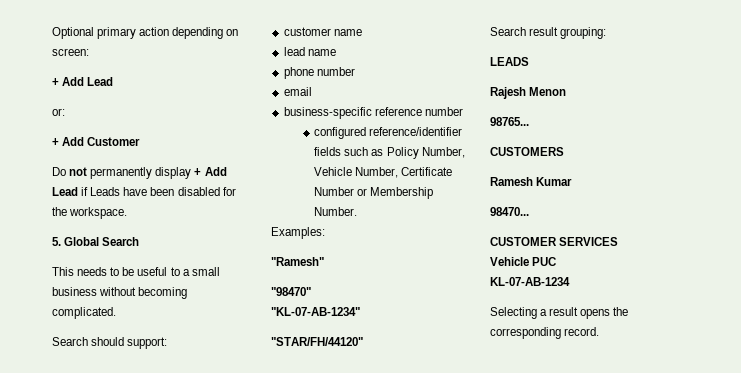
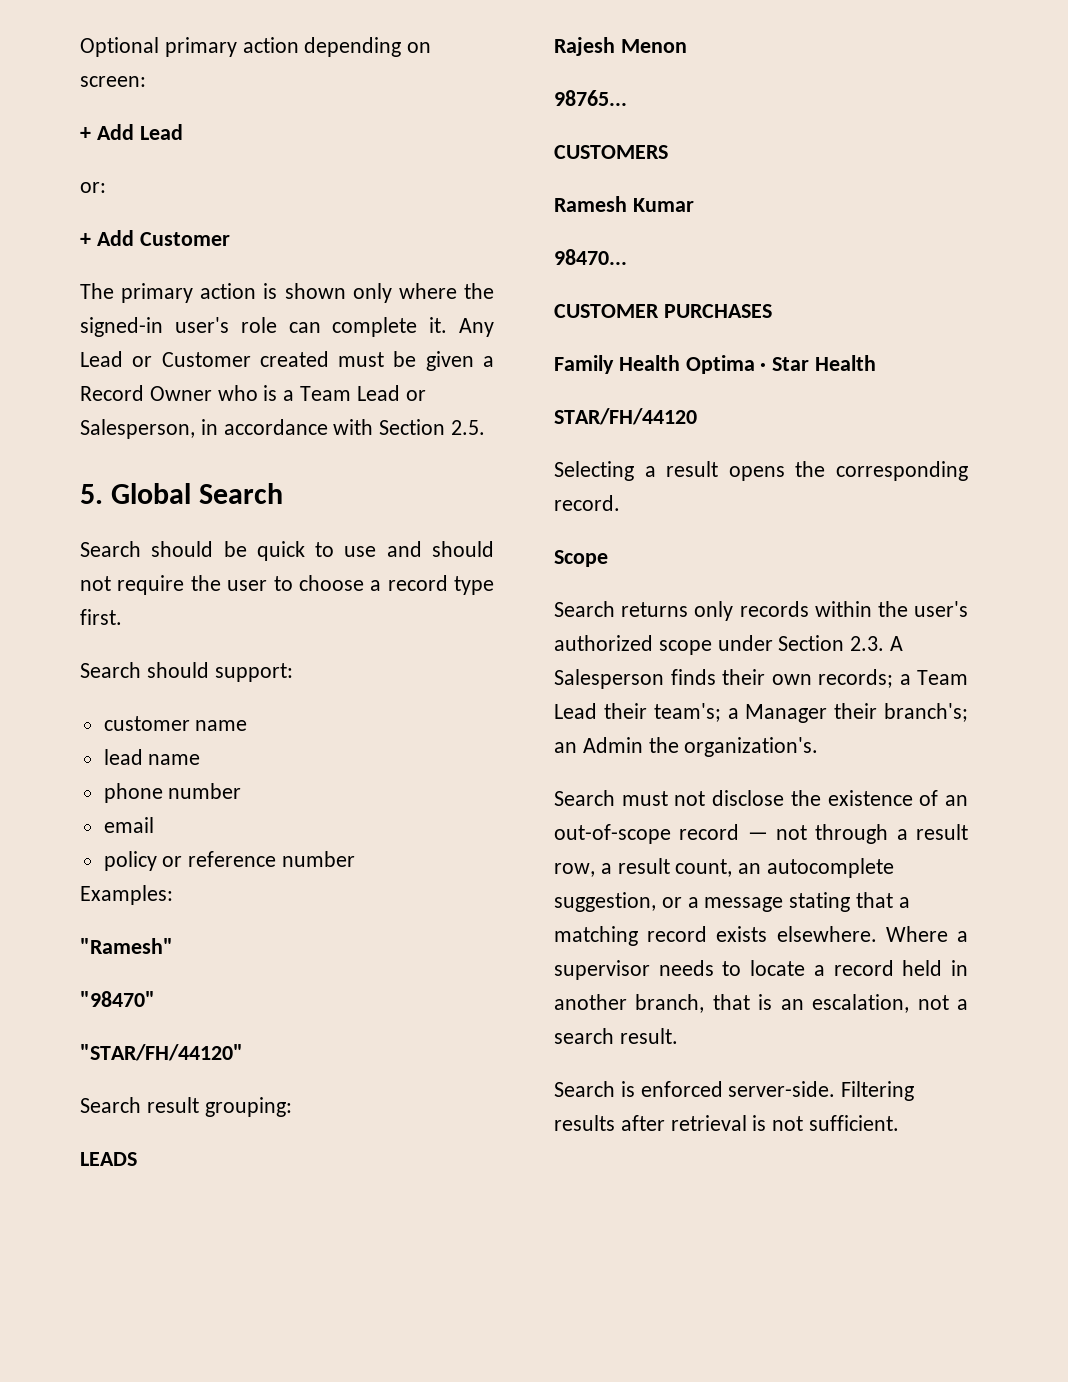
- Do not permanently display + Add Lead if Leads have been disabled for the workspace.
+ The primary action is shown only where the signed-in user's role can complete it. Any Lead or Customer created must be given a Record Owner who is a Team Lead or Salesperson, in accordance with Section 2.5.
  5. Global Search
- This needs to be useful to a small business without becoming complicated.
+ Search should be quick to use and should not require the user to choose a record type first.
- business-specific reference number
+ policy or reference number
- configured reference/identifier fields such as Policy Number, Vehicle Number, Certificate Number or Membership Number.
- "KL-07-AB-1234"
- CUSTOMER SERVICES
- Vehicle PUC
- KL-07-AB-1234
+ CUSTOMER PURCHASES
+ Family Health Optima · Star Health
+ STAR/FH/44120
+ Scope
+ Search returns only records within the user's authorized scope under Section 2.3. A Salesperson finds their own records; a Team Lead their team's; a Manager their branch's; an Admin the organization's.
+ Search must not disclose the existence of an out-of-scope record — not through a result row, a result count, an autocomplete suggestion, or a message stating that a matching record exists elsewhere. Where a supervisor needs to locate a record held in another branch, that is an escalation, not a search result.
+ Search is enforced server-side. Filtering results after retrieval is not sufficient.

